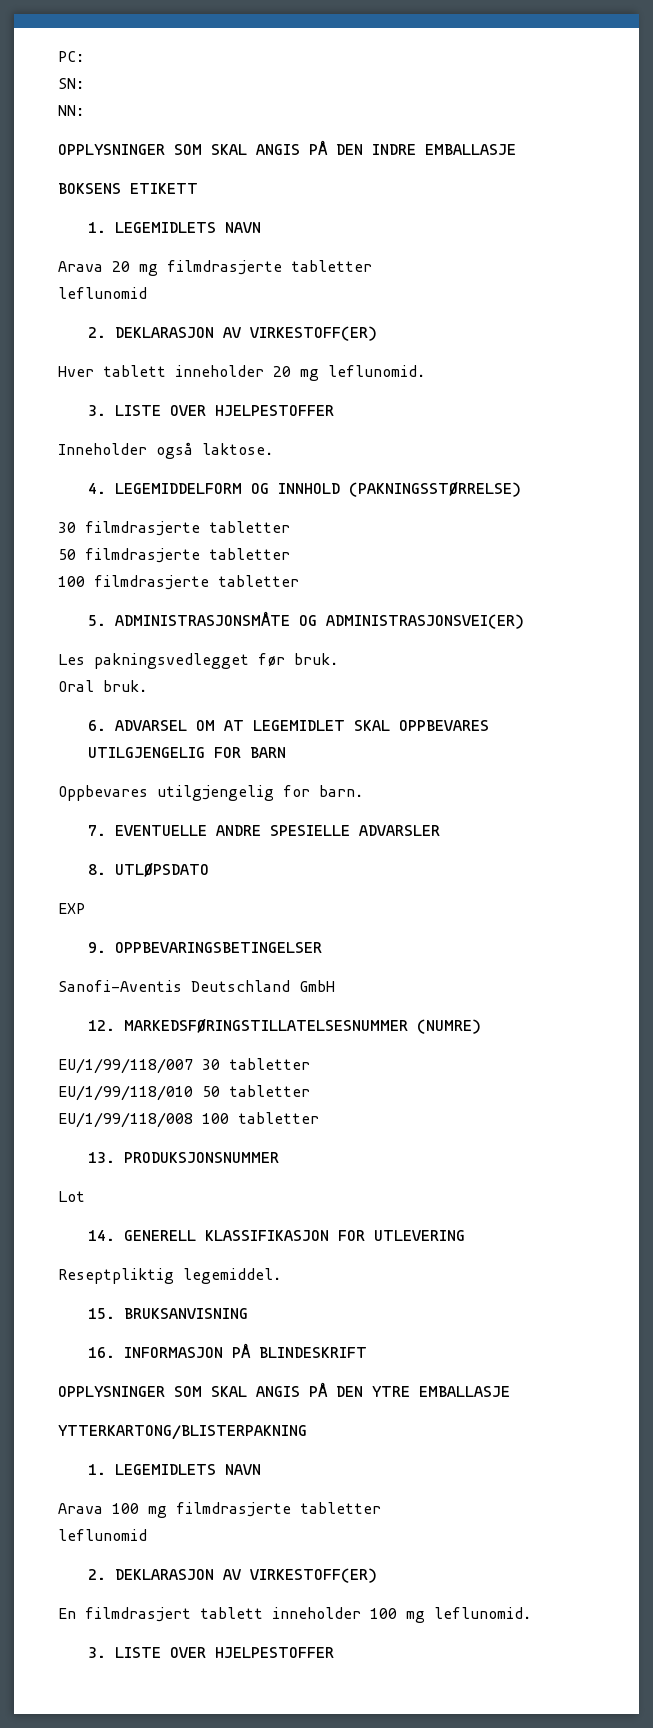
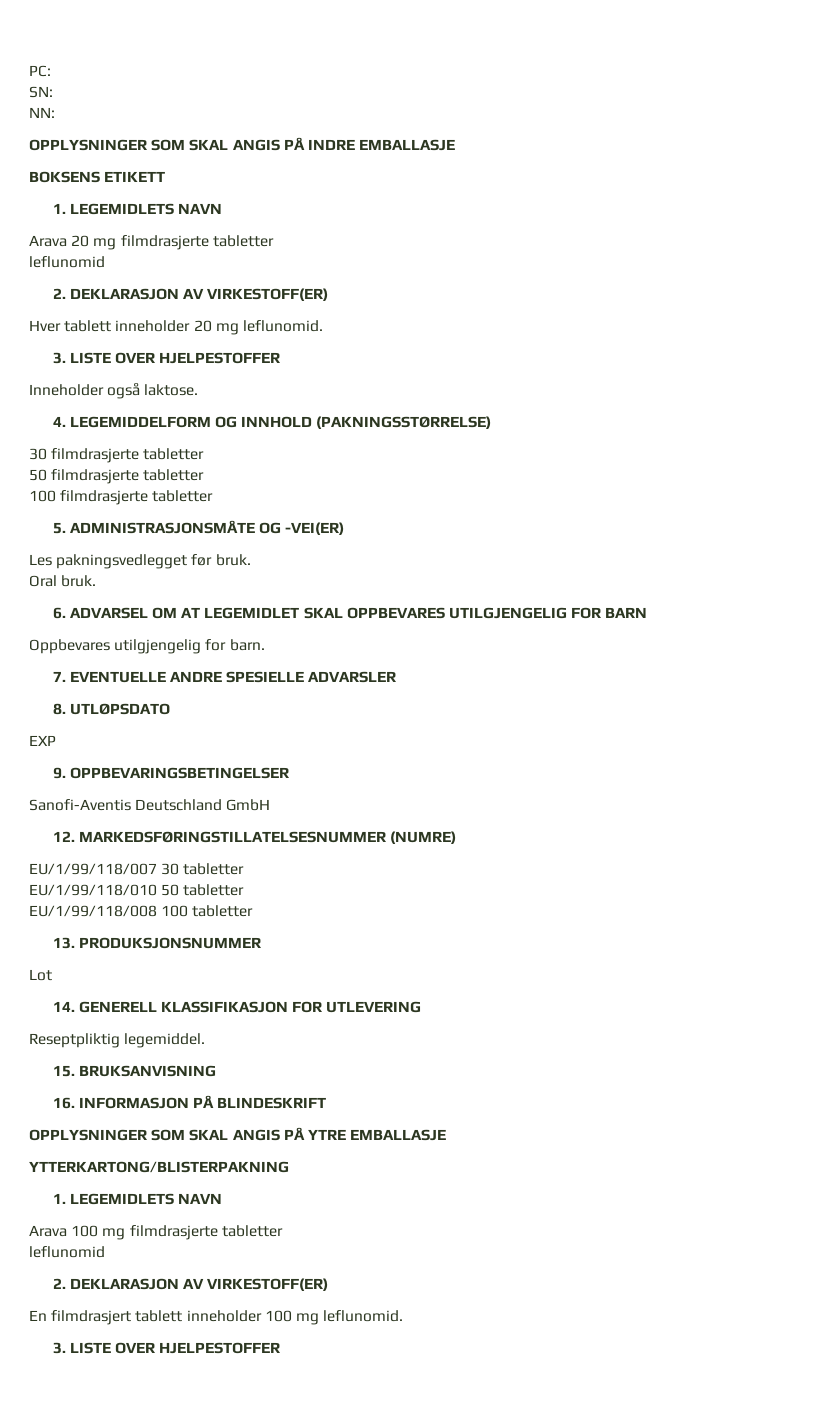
- OPPLYSNINGER SOM SKAL ANGIS PÅ DEN INDRE EMBALLASJE
+ OPPLYSNINGER SOM SKAL ANGIS PÅ INDRE EMBALLASJE
- 5. ADMINISTRASJONSMÅTE OG ADMINISTRASJONSVEI(ER)
+ 5. ADMINISTRASJONSMÅTE OG -VEI(ER)
- OPPLYSNINGER SOM SKAL ANGIS PÅ DEN YTRE EMBALLASJE
+ OPPLYSNINGER SOM SKAL ANGIS PÅ YTRE EMBALLASJE

